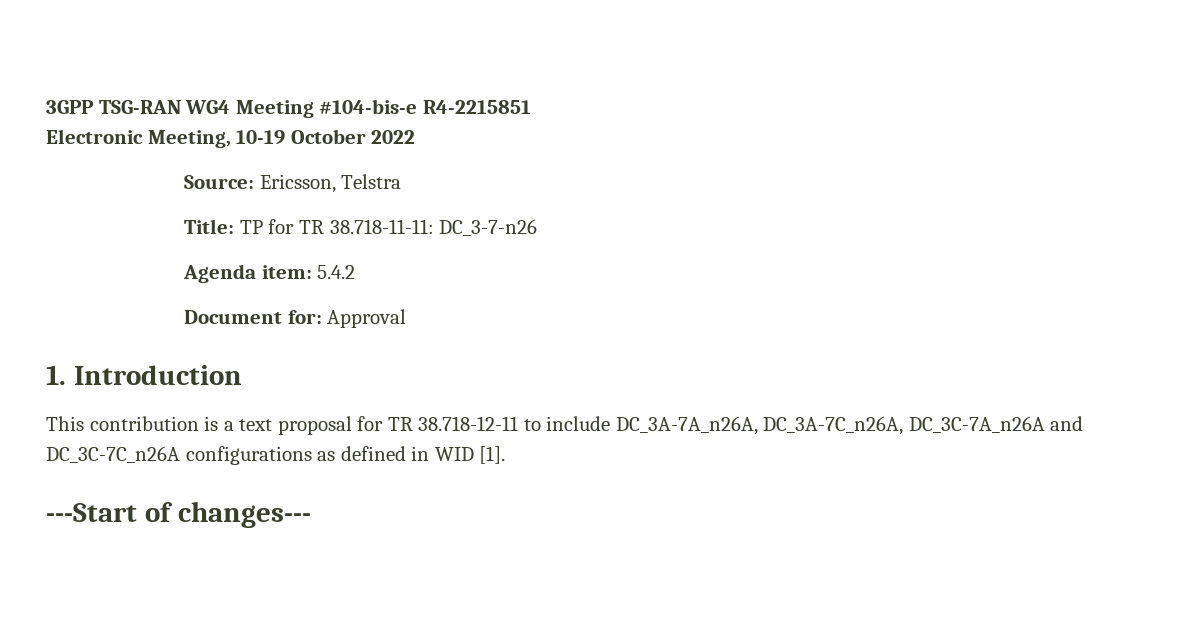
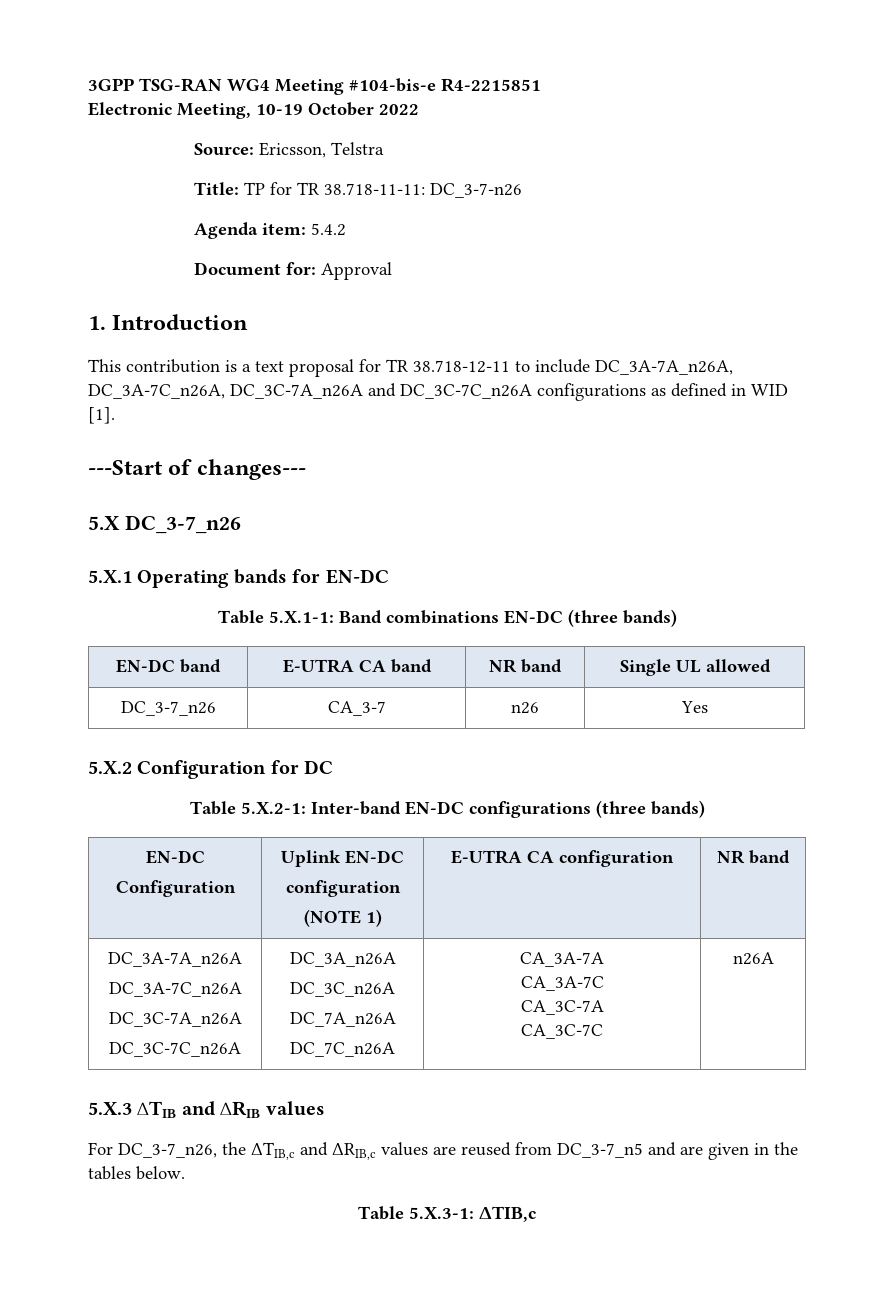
+ 5.X DC_3-7_n26
+ 5.X.1 Operating bands for EN-DC
+ Table 5.X.1-1: Band combinations EN-DC (three bands)
+ EN-DC band | E-UTRA CA band | NR band | Single UL allowed
+ DC_3-7_n26 | CA_3-7 | n26 | Yes
+ 5.X.2 Configuration for DC
+ Table 5.X.2-1: Inter-band EN-DC configurations (three bands)
+ EN-DC
+ Configuration | Uplink EN-DC
+ configuration
+ (NOTE 1) | E-UTRA CA configuration | NR band
+ DC_3A-7A_n26A
+ DC_3A-7C_n26A
+ DC_3C-7A_n26A
+ DC_3C-7C_n26A | DC_3A_n26A
+ DC_3C_n26A
+ DC_7A_n26A
+ DC_7C_n26A | CA_3A-7A
+ CA_3A-7C
+ CA_3C-7A
+ CA_3C-7C | n26A
+ 5.X.3 ∆TIB and ∆RIB values
+ For DC_3-7_n26, the ΔTIB,c and ΔRIB,c values are reused from DC_3-7_n5 and are given in the tables below.
+ Table 5.X.3-1: ΔTIB,c

